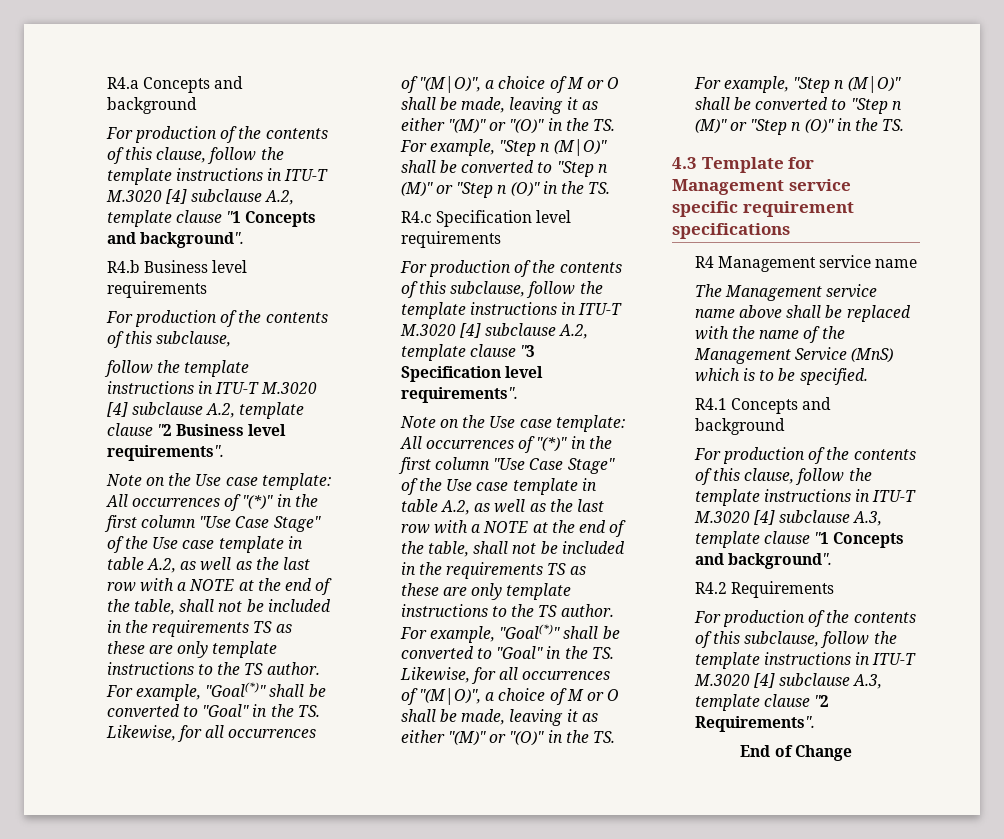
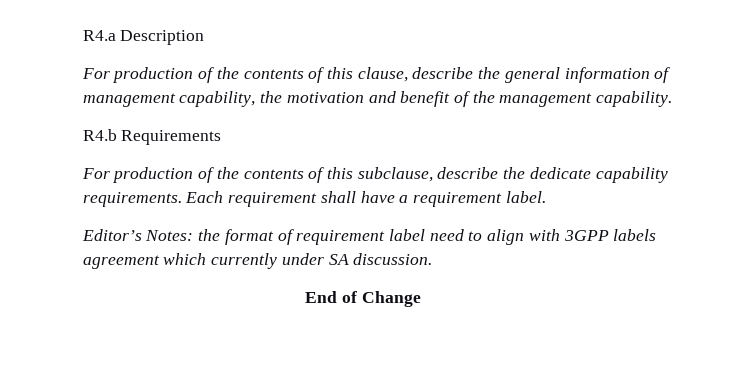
- R4.a Concepts and background
- For production of the contents of this clause, follow the template instructions in ITU-T M.3020 [4] subclause A.2, template clause "1 Concepts and background".
- R4.b Business level requirements
- For production of the contents of this subclause,
- follow the template instructions in ITU-T M.3020 [4] subclause A.2, template clause "2 Business level requirements".
- Note on the Use case template: All occurrences of "(*)" in the first column "Use Case Stage" of the Use case template in table A.2, as well as the last row with a NOTE at the end of the table, shall not be included in the requirements TS as these are only template instructions to the TS author. For example, "Goal(*)" shall be converted to "Goal" in the TS. Likewise, for all occurrences of "(M|O)", a choice of M or O shall be made, leaving it as either "(M)" or "(O)" in the TS. For example, "Step n (M|O)" shall be converted to "Step n (M)" or "Step n (O)" in the TS.
- R4.c Specification level requirements
- For production of the contents of this subclause, follow the template instructions in ITU-T M.3020 [4] subclause A.2, template clause "3 Specification level requirements".
- Note on the Use case template: All occurrences of "(*)" in the first column "Use Case Stage" of the Use case template in table A.2, as well as the last row with a NOTE at the end of the table, shall not be included in the requirements TS as these are only template instructions to the TS author. For example, "Goal(*)" shall be converted to "Goal" in the TS. Likewise, for all occurrences of "(M|O)", a choice of M or O shall be made, leaving it as either "(M)" or "(O)" in the TS. For example, "Step n (M|O)" shall be converted to "Step n (M)" or "Step n (O)" in the TS.
- 4.3 Template for Management service specific requirement specifications
- R4 Management service name
- The Management service name above shall be replaced with the name of the Management Service (MnS) which is to be specified.
- R4.1 Concepts and background
- For production of the contents of this clause, follow the template instructions in ITU-T M.3020 [4] subclause A.3, template clause "1 Concepts and background".
- R4.2 Requirements
+ R4.a Description
+ For production of the contents of this clause, describe the general information of management capability, the motivation and benefit of the management capability.
+ R4.b Requirements
- For production of the contents of this subclause, follow the template instructions in ITU-T M.3020 [4] subclause A.3, template clause "2 Requirements".
+ For production of the contents of this subclause, describe the dedicate capability requirements. Each requirement shall have a requirement label.
+ Editor’s Notes: the format of requirement label need to align with 3GPP labels agreement which currently under SA discussion.

